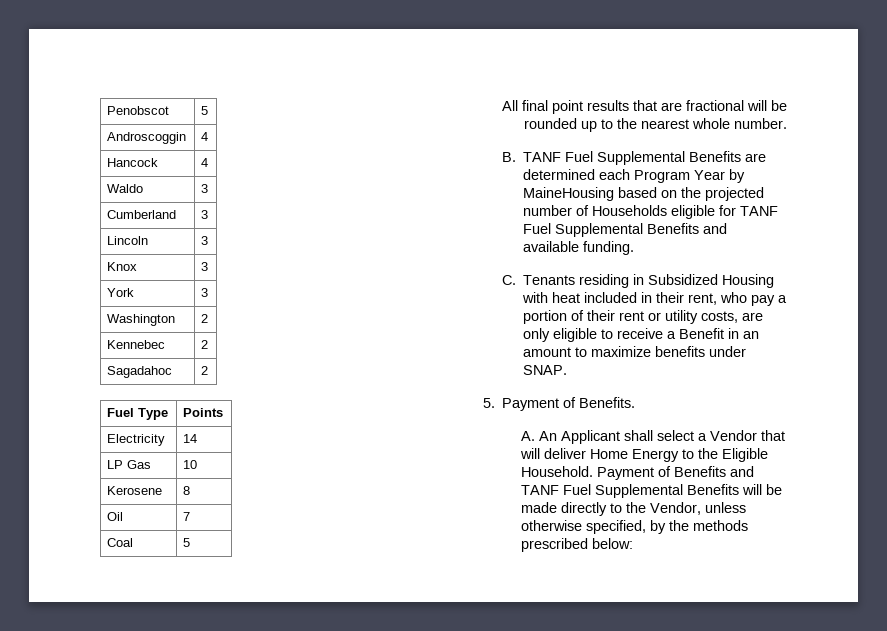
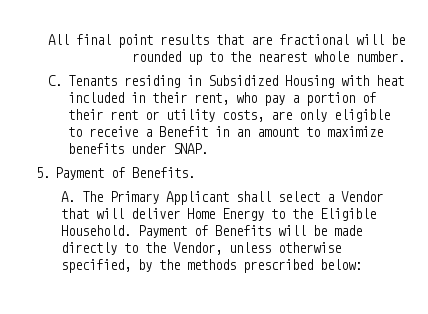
- Penobscot | 5
- Androscoggin | 4
- Hancock | 4
- Waldo | 3
- Cumberland | 3
- Lincoln | 3
- Knox | 3
- York | 3
- Washington | 2
- Kennebec | 2
- Sagadahoc | 2
- Fuel Type | Points
- Electricity | 14
- LP Gas | 10
- Kerosene | 8
- Oil | 7
- Coal | 5
- B. TANF Fuel Supplemental Benefits are determined each Program Year by MaineHousing based on the projected number of Households eligible for TANF Fuel Supplemental Benefits and available funding.
- A. An Applicant shall select a Vendor that will deliver Home Energy to the Eligible Household.
+ A. The Primary Applicant shall select a Vendor that will deliver Home Energy to the Eligible Household.
- Payment of Benefits and TANF Fuel Supplemental Benefits will be made directly to the Vendor, unless otherwise specified, by the methods prescribed below:
+ Payment of Benefits will be made directly to the Vendor, unless otherwise specified, by the methods prescribed below:

